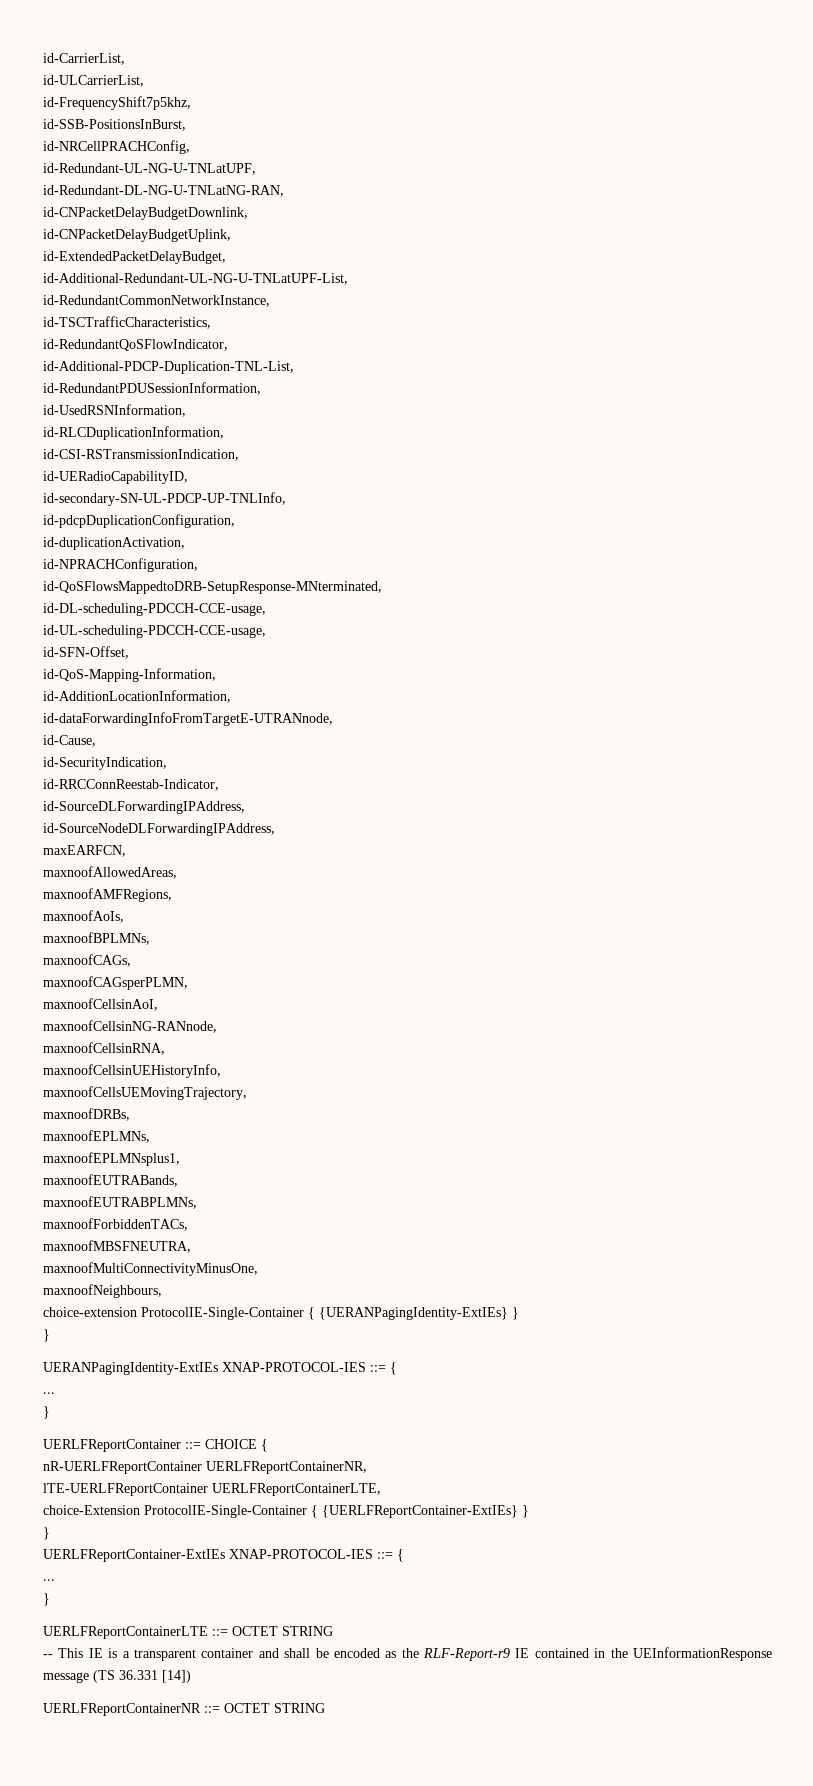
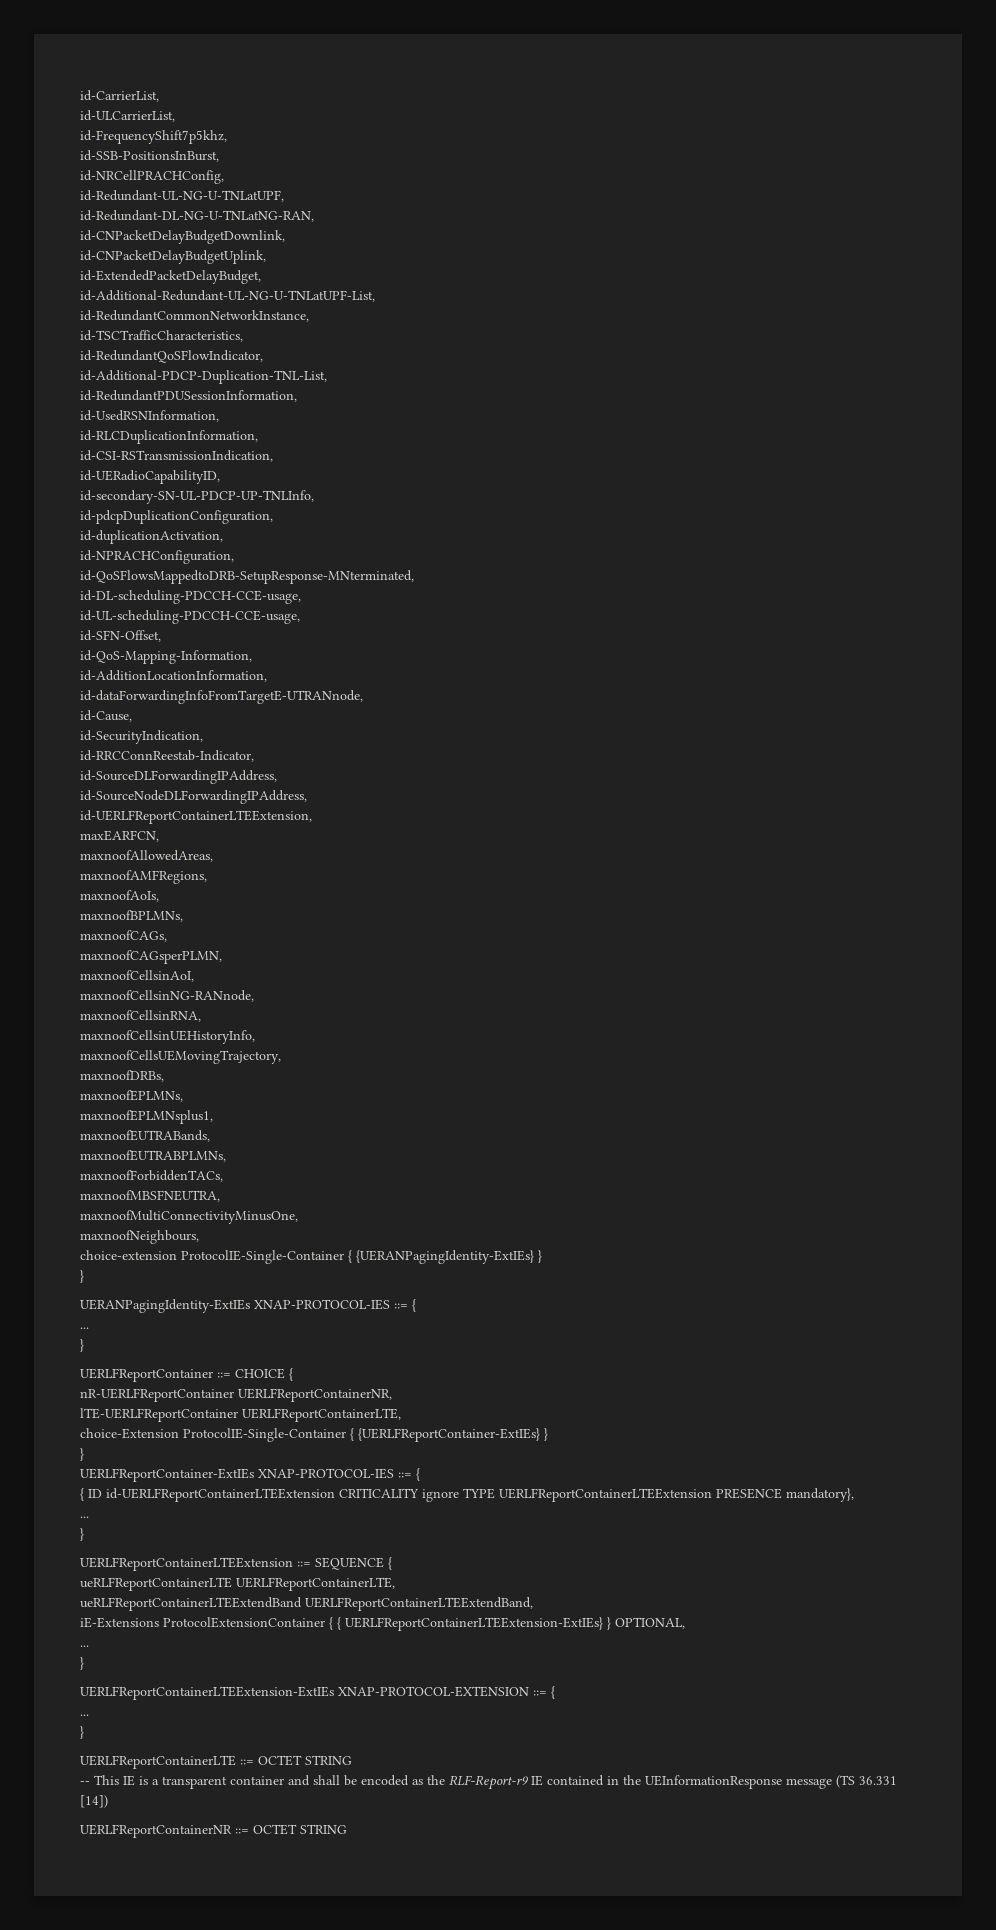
+ id-UERLFReportContainerLTEExtension,
+ { ID id-UERLFReportContainerLTEExtension CRITICALITY ignore TYPE UERLFReportContainerLTEExtension PRESENCE mandatory},
+ ...
+ }
+ UERLFReportContainerLTEExtension ::= SEQUENCE {
+ ueRLFReportContainerLTE UERLFReportContainerLTE,
+ ueRLFReportContainerLTEExtendBand UERLFReportContainerLTEExtendBand,
+ iE-Extensions ProtocolExtensionContainer { { UERLFReportContainerLTEExtension-ExtIEs} } OPTIONAL,
+ ...
+ }
+ UERLFReportContainerLTEExtension-ExtIEs XNAP-PROTOCOL-EXTENSION ::= {

